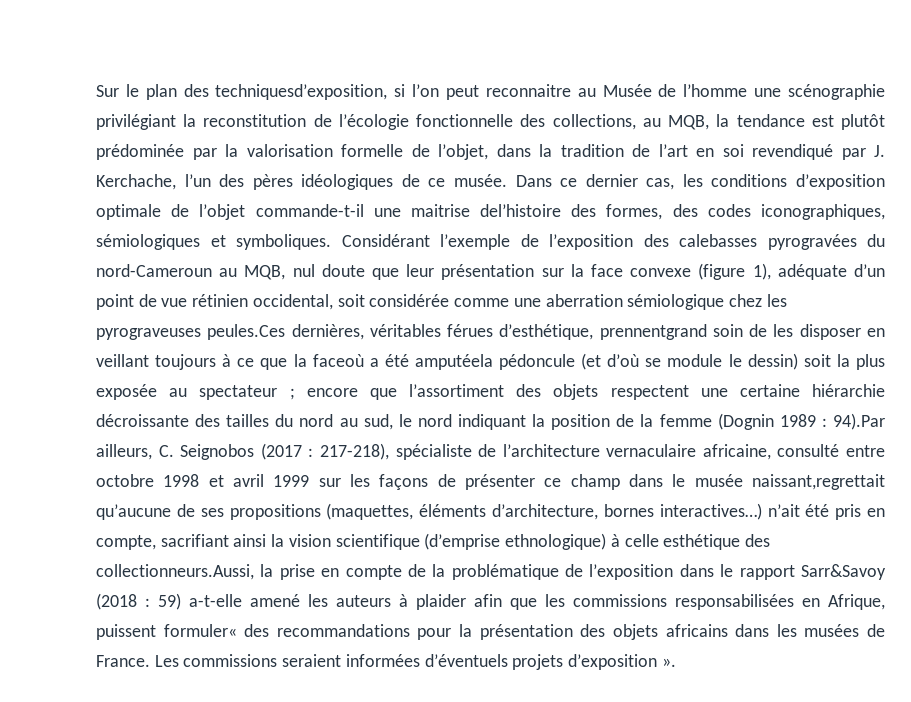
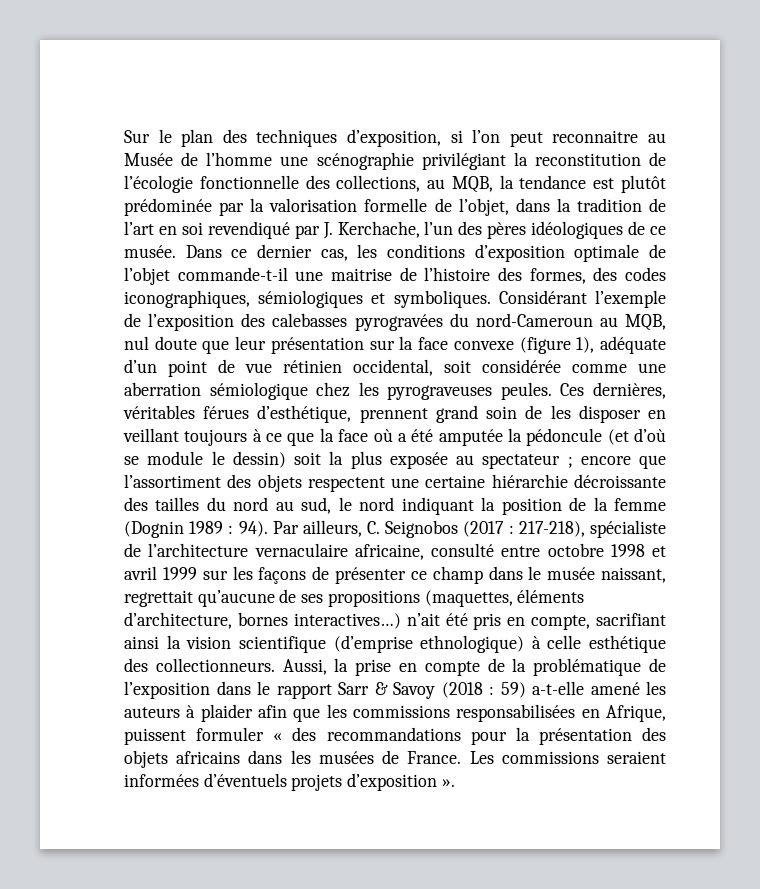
- Sur le plan des techniquesd’exposition, si l’on peut reconnaitre au Musée de l’homme une scénographie privilégiant la reconstitution de l’écologie fonctionnelle des collections, au MQB, la tendance est plutôt prédominée par la valorisation formelle de l’objet, dans la tradition de l’art en soi revendiqué par J. Kerchache, l’un des pères idéologiques de ce musée.
+ Sur le plan des techniques d’exposition, si l’on peut reconnaitre au Musée de l’homme une scénographie privilégiant la reconstitution de l’écologie fonctionnelle des collections, au MQB, la tendance est plutôt prédominée par la valorisation formelle de l’objet, dans la tradition de l’art en soi revendiqué par J. Kerchache, l’un des pères idéologiques de ce musée.
- Dans ce dernier cas, les conditions d’exposition optimale de l’objet commande-t-il une maitrise del’histoire des formes, des codes iconographiques, sémiologiques et symboliques.
+ Dans ce dernier cas, les conditions d’exposition optimale de l’objet commande-t-il une maitrise de l’histoire des formes, des codes iconographiques, sémiologiques et symboliques.
- Considérant l’exemple de l’exposition des calebasses pyrogravées du nord-Cameroun au MQB, nul doute que leur présentation sur la face convexe (figure 1), adéquate d’un point de vue rétinien occidental, soit considérée comme une aberration sémiologique chez les pyrograveuses peules.Ces dernières, véritables férues d’esthétique, prennentgrand soin de les disposer en veillant toujours à ce que la faceoù a été amputéela pédoncule (et d’où se module le dessin) soit la plus exposée au spectateur ;
+ Considérant l’exemple de l’exposition des calebasses pyrogravées du nord-Cameroun au MQB, nul doute que leur présentation sur la face convexe (figure 1), adéquate d’un point de vue rétinien occidental, soit considérée comme une aberration sémiologique chez les pyrograveuses peules. Ces dernières, véritables férues d’esthétique, prennent grand soin de les disposer en veillant toujours à ce que la face où a été amputée la pédoncule (et d’où se module le dessin) soit la plus exposée au spectateur ;
- 94).Par ailleurs, C. Seignobos (2017 :
+ 94). Par ailleurs, C. Seignobos (2017 :
- 217-218), spécialiste de l’architecture vernaculaire africaine, consulté entre octobre 1998 et avril 1999 sur les façons de présenter ce champ dans le musée naissant,regrettait qu’aucune de ses propositions (maquettes, éléments d’architecture, bornes interactives…) n’ait été pris en compte, sacrifiant ainsi la vision scientifique (d’emprise ethnologique) à celle esthétique des collectionneurs.Aussi, la prise en compte de la problématique de l’exposition dans le rapport Sarr&Savoy (2018 :
+ 217-218), spécialiste de l’architecture vernaculaire africaine, consulté entre octobre 1998 et avril 1999 sur les façons de présenter ce champ dans le musée naissant, regrettait qu’aucune de ses propositions (maquettes, éléments d’architecture, bornes interactives…) n’ait été pris en compte, sacrifiant ainsi la vision scientifique (d’emprise ethnologique) à celle esthétique des collectionneurs. Aussi, la prise en compte de la problématique de l’exposition dans le rapport Sarr & Savoy (2018 :
- 59) a-t-elle amené les auteurs à plaider afin que les commissions responsabilisées en Afrique, puissent formuler« des recommandations pour la présentation des objets africains dans les musées de France.
+ 59) a-t-elle amené les auteurs à plaider afin que les commissions responsabilisées en Afrique, puissent formuler « des recommandations pour la présentation des objets africains dans les musées de France.

